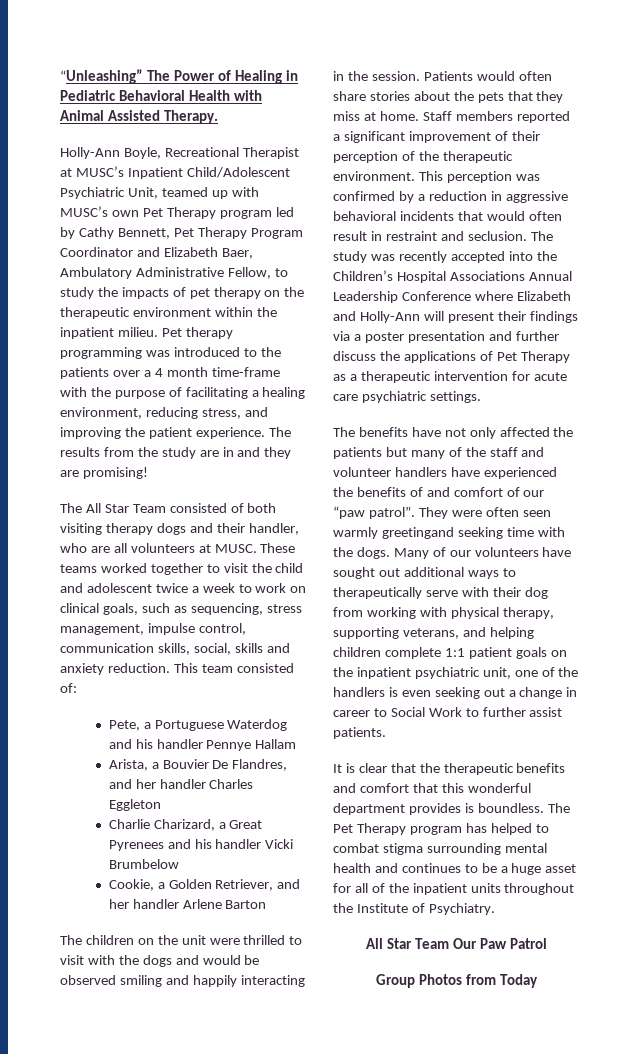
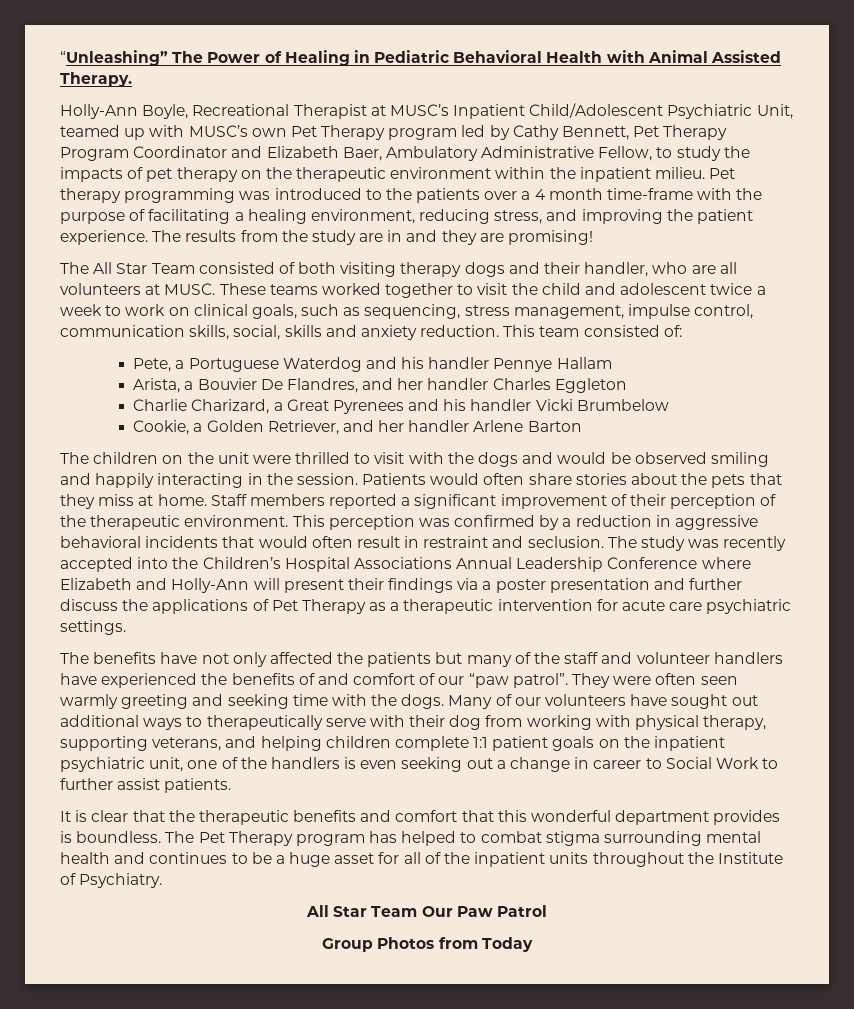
- They were often seen warmly greetingand seeking time with the dogs.
+ They were often seen warmly greeting and seeking time with the dogs.

